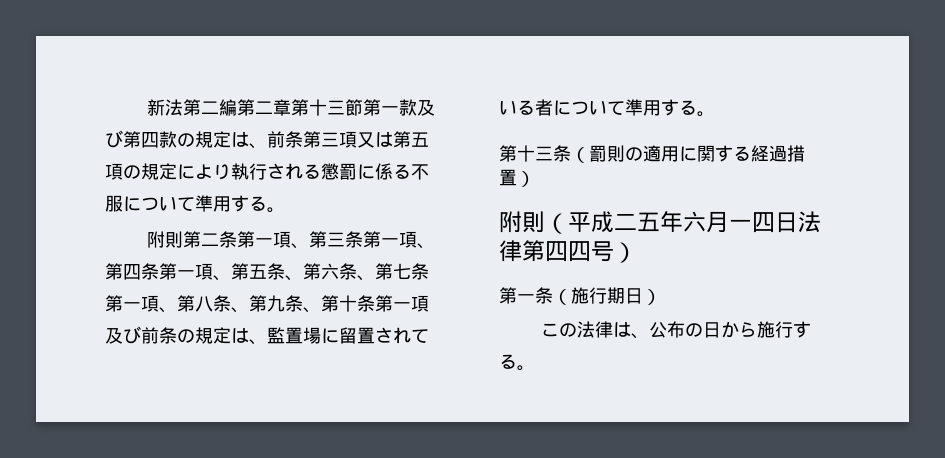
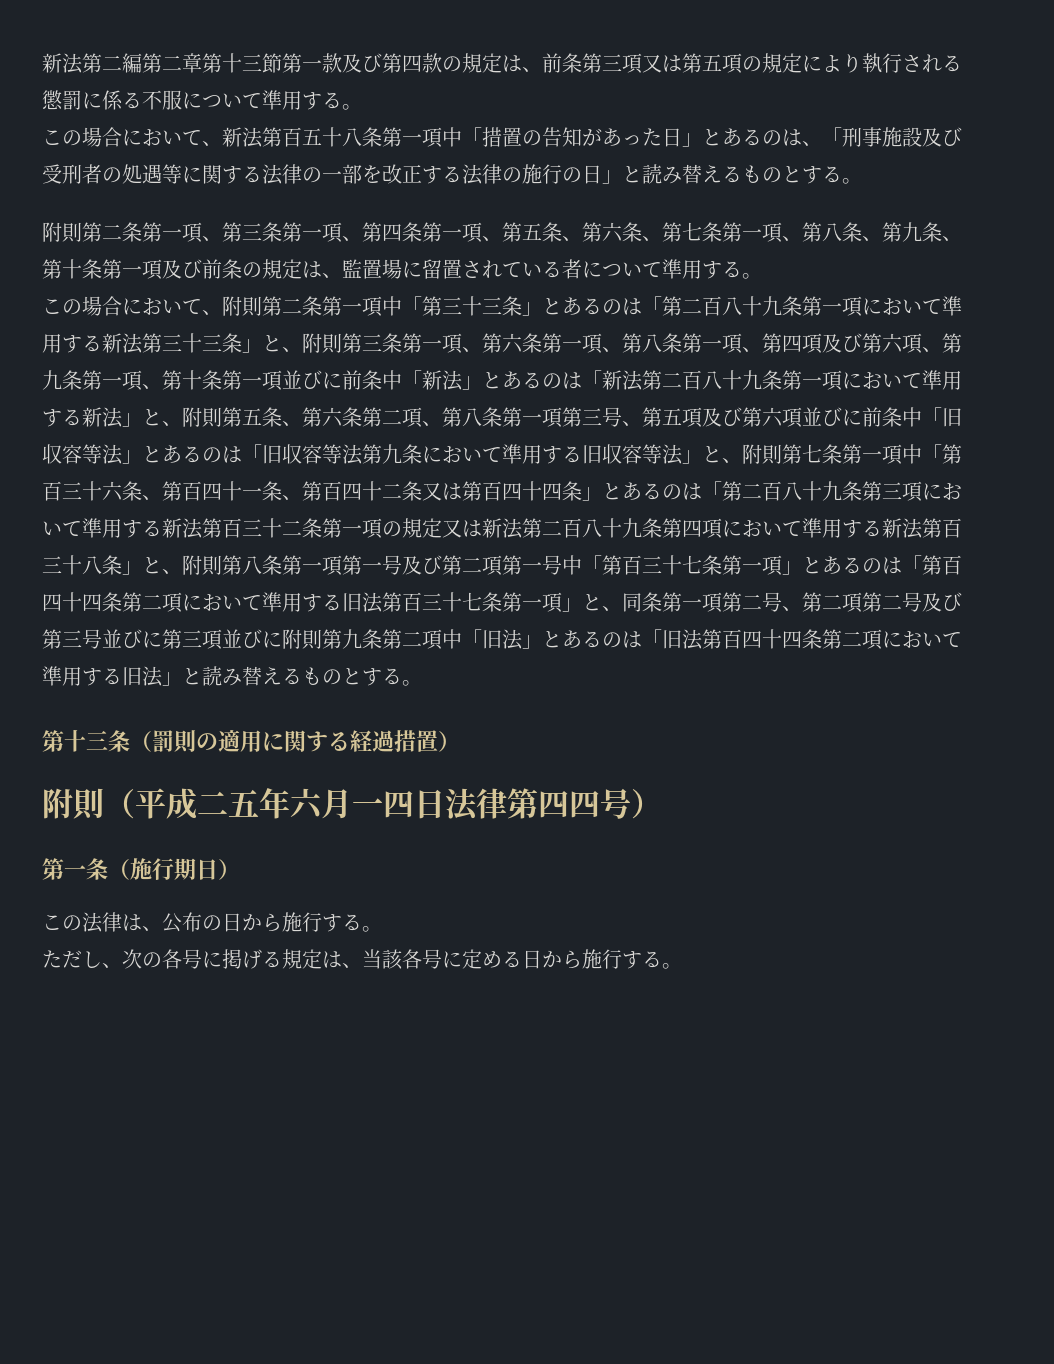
+ この場合において、新法第百五十八条第一項中「措置の告知があった日」とあるのは、「刑事施設及び受刑者の処遇等に関する法律の一部を改正する法律の施行の日」と読み替えるものとする。
+ この場合において、附則第二条第一項中「第三十三条」とあるのは「第二百八十九条第一項において準用する新法第三十三条」と、附則第三条第一項、第六条第一項、第八条第一項、第四項及び第六項、第九条第一項、第十条第一項並びに前条中「新法」とあるのは「新法第二百八十九条第一項において準用する新法」と、附則第五条、第六条第二項、第八条第一項第三号、第五項及び第六項並びに前条中「旧収容等法」とあるのは「旧収容等法第九条において準用する旧収容等法」と、附則第七条第一項中「第百三十六条、第百四十一条、第百四十二条又は第百四十四条」とあるのは「第二百八十九条第三項において準用する新法第百三十二条第一項の規定又は新法第二百八十九条第四項において準用する新法第百三十八条」と、附則第八条第一項第一号及び第二項第一号中「第百三十七条第一項」とあるのは「第百四十四条第二項において準用する旧法第百三十七条第一項」と、同条第一項第二号、第二項第二号及び第三号並びに第三項並びに附則第九条第二項中「旧法」とあるのは「旧法第百四十四条第二項において準用する旧法」と読み替えるものとする。
+ ただし、次の各号に掲げる規定は、当該各号に定める日から施行する。

